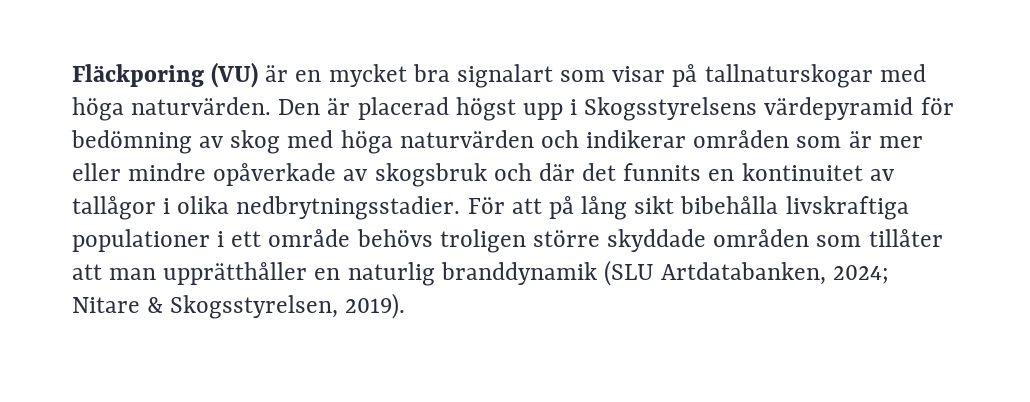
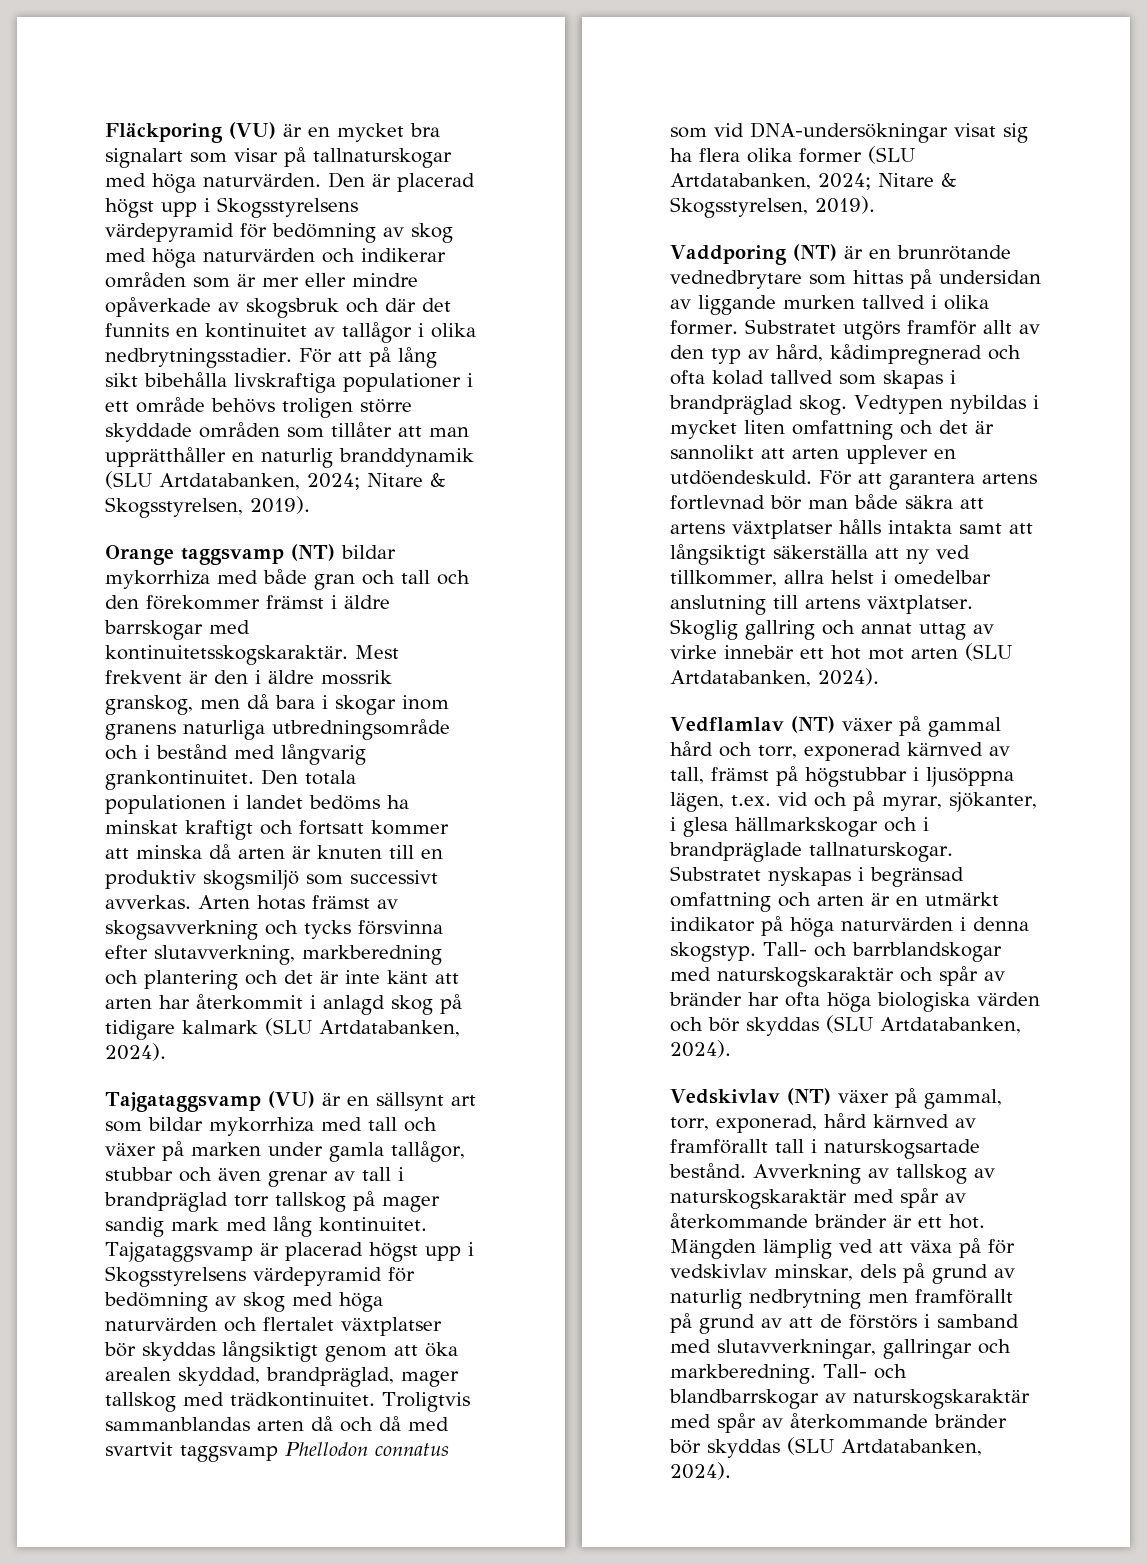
+ Orange taggsvamp (NT) bildar mykorrhiza med både gran och tall och den förekommer främst i äldre barrskogar med kontinuitetsskogskaraktär. Mest frekvent är den i äldre mossrik granskog, men då bara i skogar inom granens naturliga utbredningsområde och i bestånd med långvarig grankontinuitet. Den totala populationen i landet bedöms ha minskat kraftigt och fortsatt kommer att minska då arten är knuten till en produktiv skogsmiljö som successivt avverkas. Arten hotas främst av skogsavverkning och tycks försvinna efter slutavverkning, markberedning och plantering och det är inte känt att arten har återkommit i anlagd skog på tidigare kalmark (SLU Artdatabanken, 2024).
+ Tajgataggsvamp (VU) är en sällsynt art som bildar mykorrhiza med tall och växer på marken under gamla tallågor, stubbar och även grenar av tall i brandpräglad torr tallskog på mager sandig mark med lång kontinuitet. Tajgataggsvamp är placerad högst upp i Skogsstyrelsens värdepyramid för bedömning av skog med höga naturvärden och flertalet växtplatser bör skyddas långsiktigt genom att öka arealen skyddad, brandpräglad, mager tallskog med trädkontinuitet. Troligtvis sammanblandas arten då och då med svartvit taggsvamp Phellodon connatus som vid DNA-undersökningar visat sig ha flera olika former (SLU Artdatabanken, 2024; Nitare & Skogsstyrelsen, 2019).
+ Vaddporing (NT) är en brunrötande vednedbrytare som hittas på undersidan av liggande murken tallved i olika former. Substratet utgörs framför allt av den typ av hård, kådimpregnerad och ofta kolad tallved som skapas i brandpräglad skog. Vedtypen nybildas i mycket liten omfattning och det är sannolikt att arten upplever en utdöendeskuld. För att garantera artens fortlevnad bör man både säkra att artens växtplatser hålls intakta samt att långsiktigt säkerställa att ny ved tillkommer, allra helst i omedelbar anslutning till artens växtplatser. Skoglig gallring och annat uttag av virke innebär ett hot mot arten (SLU Artdatabanken, 2024).
+ Vedflamlav (NT) växer på gammal hård och torr, exponerad kärnved av tall, främst på högstubbar i ljusöppna lägen, t.ex. vid och på myrar, sjökanter, i glesa hällmarkskogar och i brandpräglade tallnaturskogar. Substratet nyskapas i begränsad omfattning och arten är en utmärkt indikator på höga naturvärden i denna skogstyp. Tall- och barrblandskogar med naturskogskaraktär och spår av bränder har ofta höga biologiska värden och bör skyddas (SLU Artdatabanken, 2024).
+ Vedskivlav (NT) växer på gammal, torr, exponerad, hård kärnved av framförallt tall i naturskogsartade bestånd. Avverkning av tallskog av naturskogskaraktär med spår av återkommande bränder är ett hot. Mängden lämplig ved att växa på för vedskivlav minskar, dels på grund av naturlig nedbrytning men framförallt på grund av att de förstörs i samband med slutavverkningar, gallringar och markberedning. Tall- och blandbarrskogar av naturskogskaraktär med spår av återkommande bränder bör skyddas (SLU Artdatabanken, 2024).

